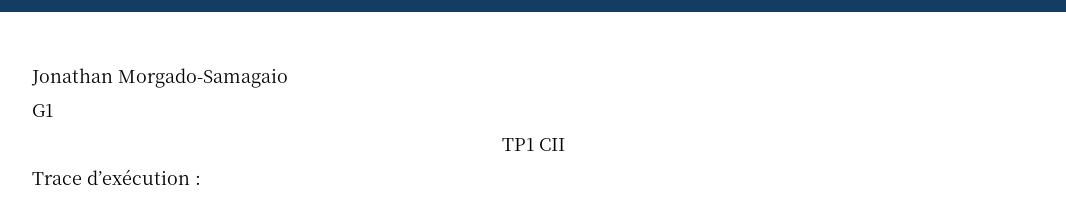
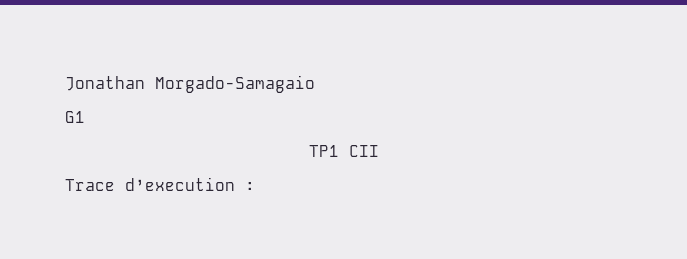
- Trace d’exécution :
+ Trace d’execution :

